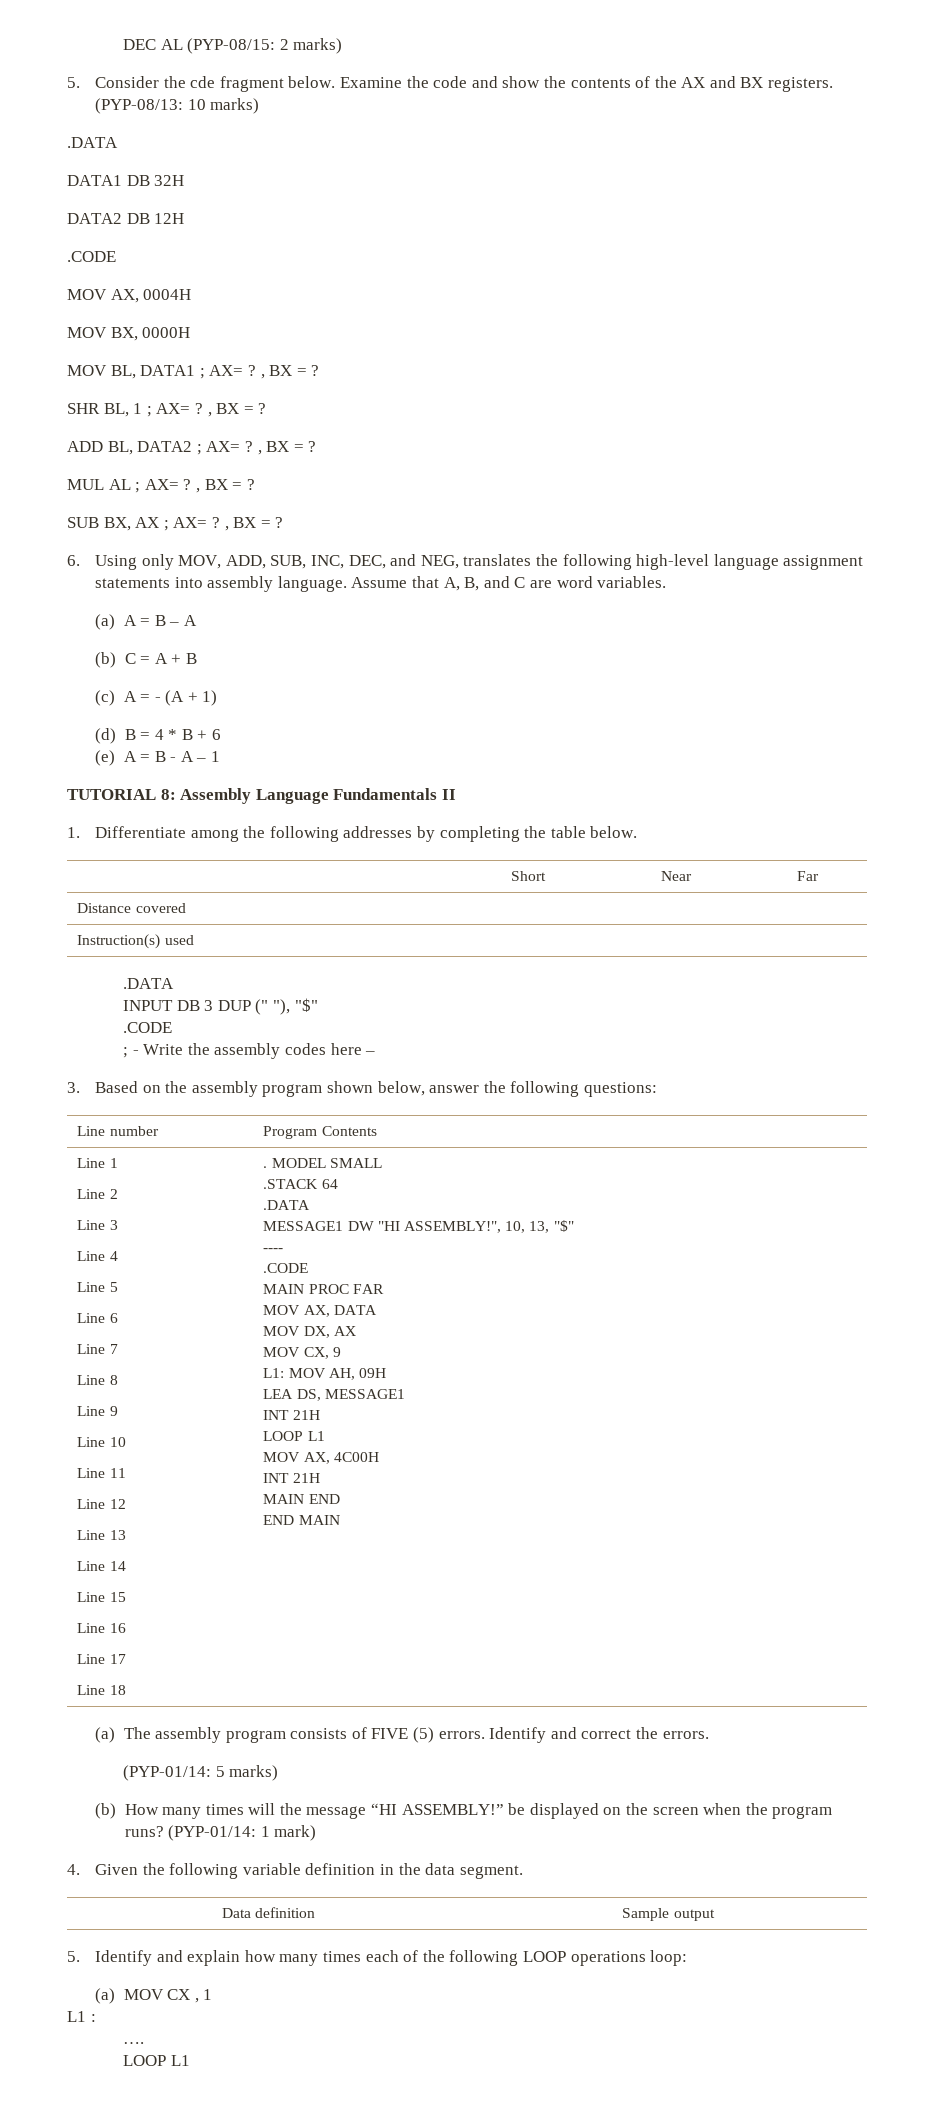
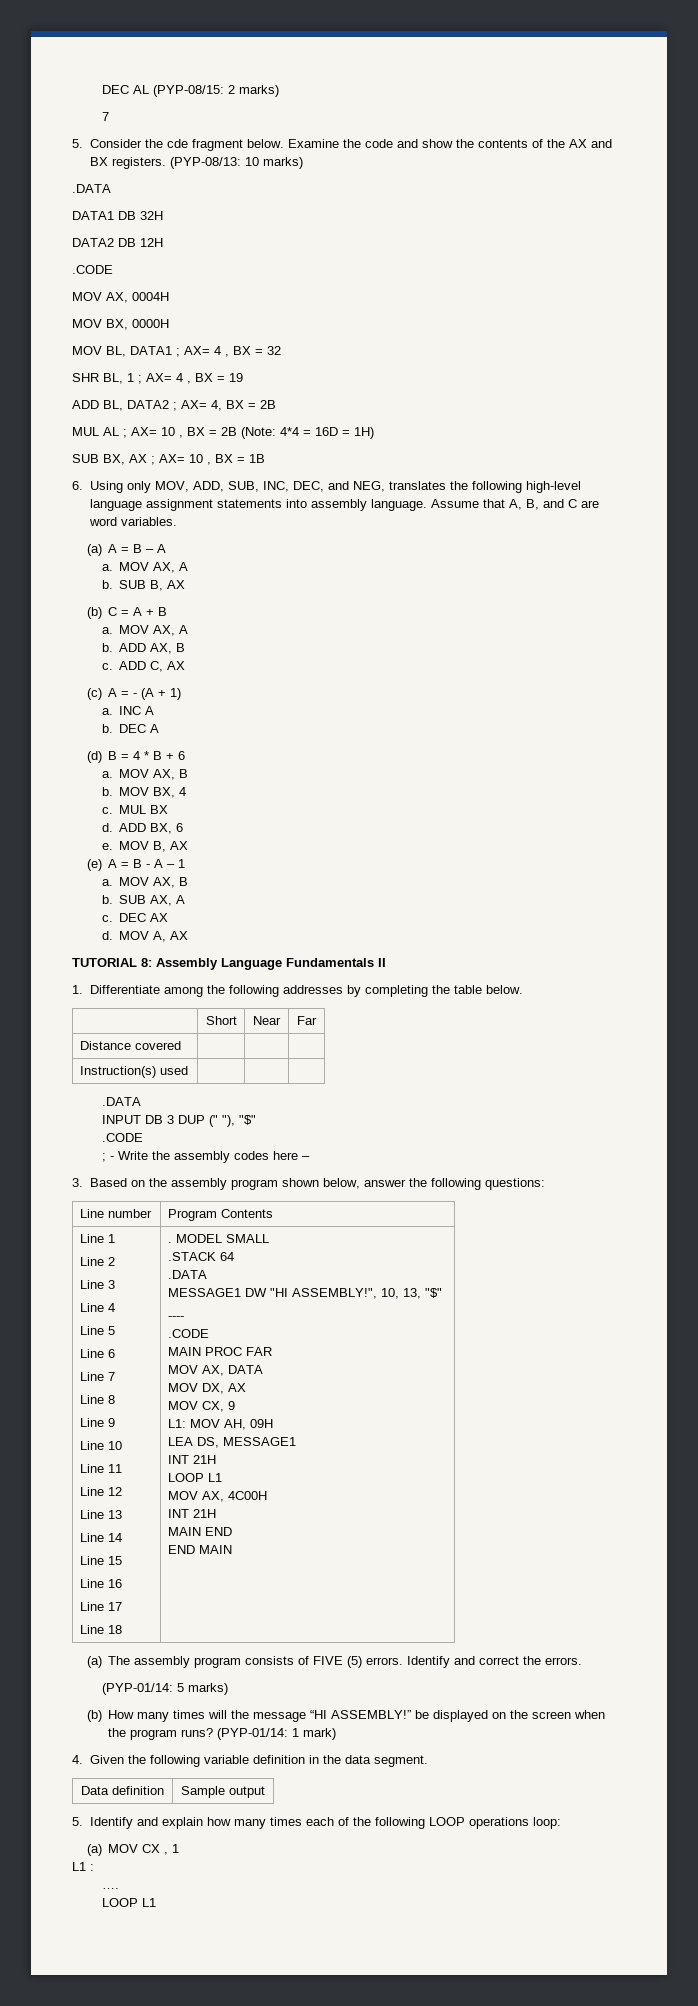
  DEC AL (PYP-08/15: 2 marks)
+ 7
- MOV BL, DATA1 ; AX= ? , BX = ?
+ MOV BL, DATA1 ; AX= 4 , BX = 32
- SHR BL, 1 ; AX= ? , BX = ?
+ SHR BL, 1 ; AX= 4 , BX = 19
- ADD BL, DATA2 ; AX= ? , BX = ?
+ ADD BL, DATA2 ; AX= 4, BX = 2B
- MUL AL ; AX= ? , BX = ?
+ MUL AL ; AX= 10 , BX = 2B (Note: 4*4 = 16D = 1H)
- SUB BX, AX ; AX= ? , BX = ?
+ SUB BX, AX ; AX= 10 , BX = 1B
  (a) A = B – A
+ a. MOV AX, A
+ b. SUB B, AX
  (b) C = A + B
+ a. MOV AX, A
+ b. ADD AX, B
+ c. ADD C, AX
+ a. INC A
+ b. DEC A
  (d) B = 4 * B + 6
+ a. MOV AX, B
+ b. MOV BX, 4
+ c. MUL BX
+ d. ADD BX, 6
+ e. MOV B, AX
  (e) A = B - A – 1
+ a. MOV AX, B
+ b. SUB AX, A
+ c. DEC AX
+ d. MOV A, AX

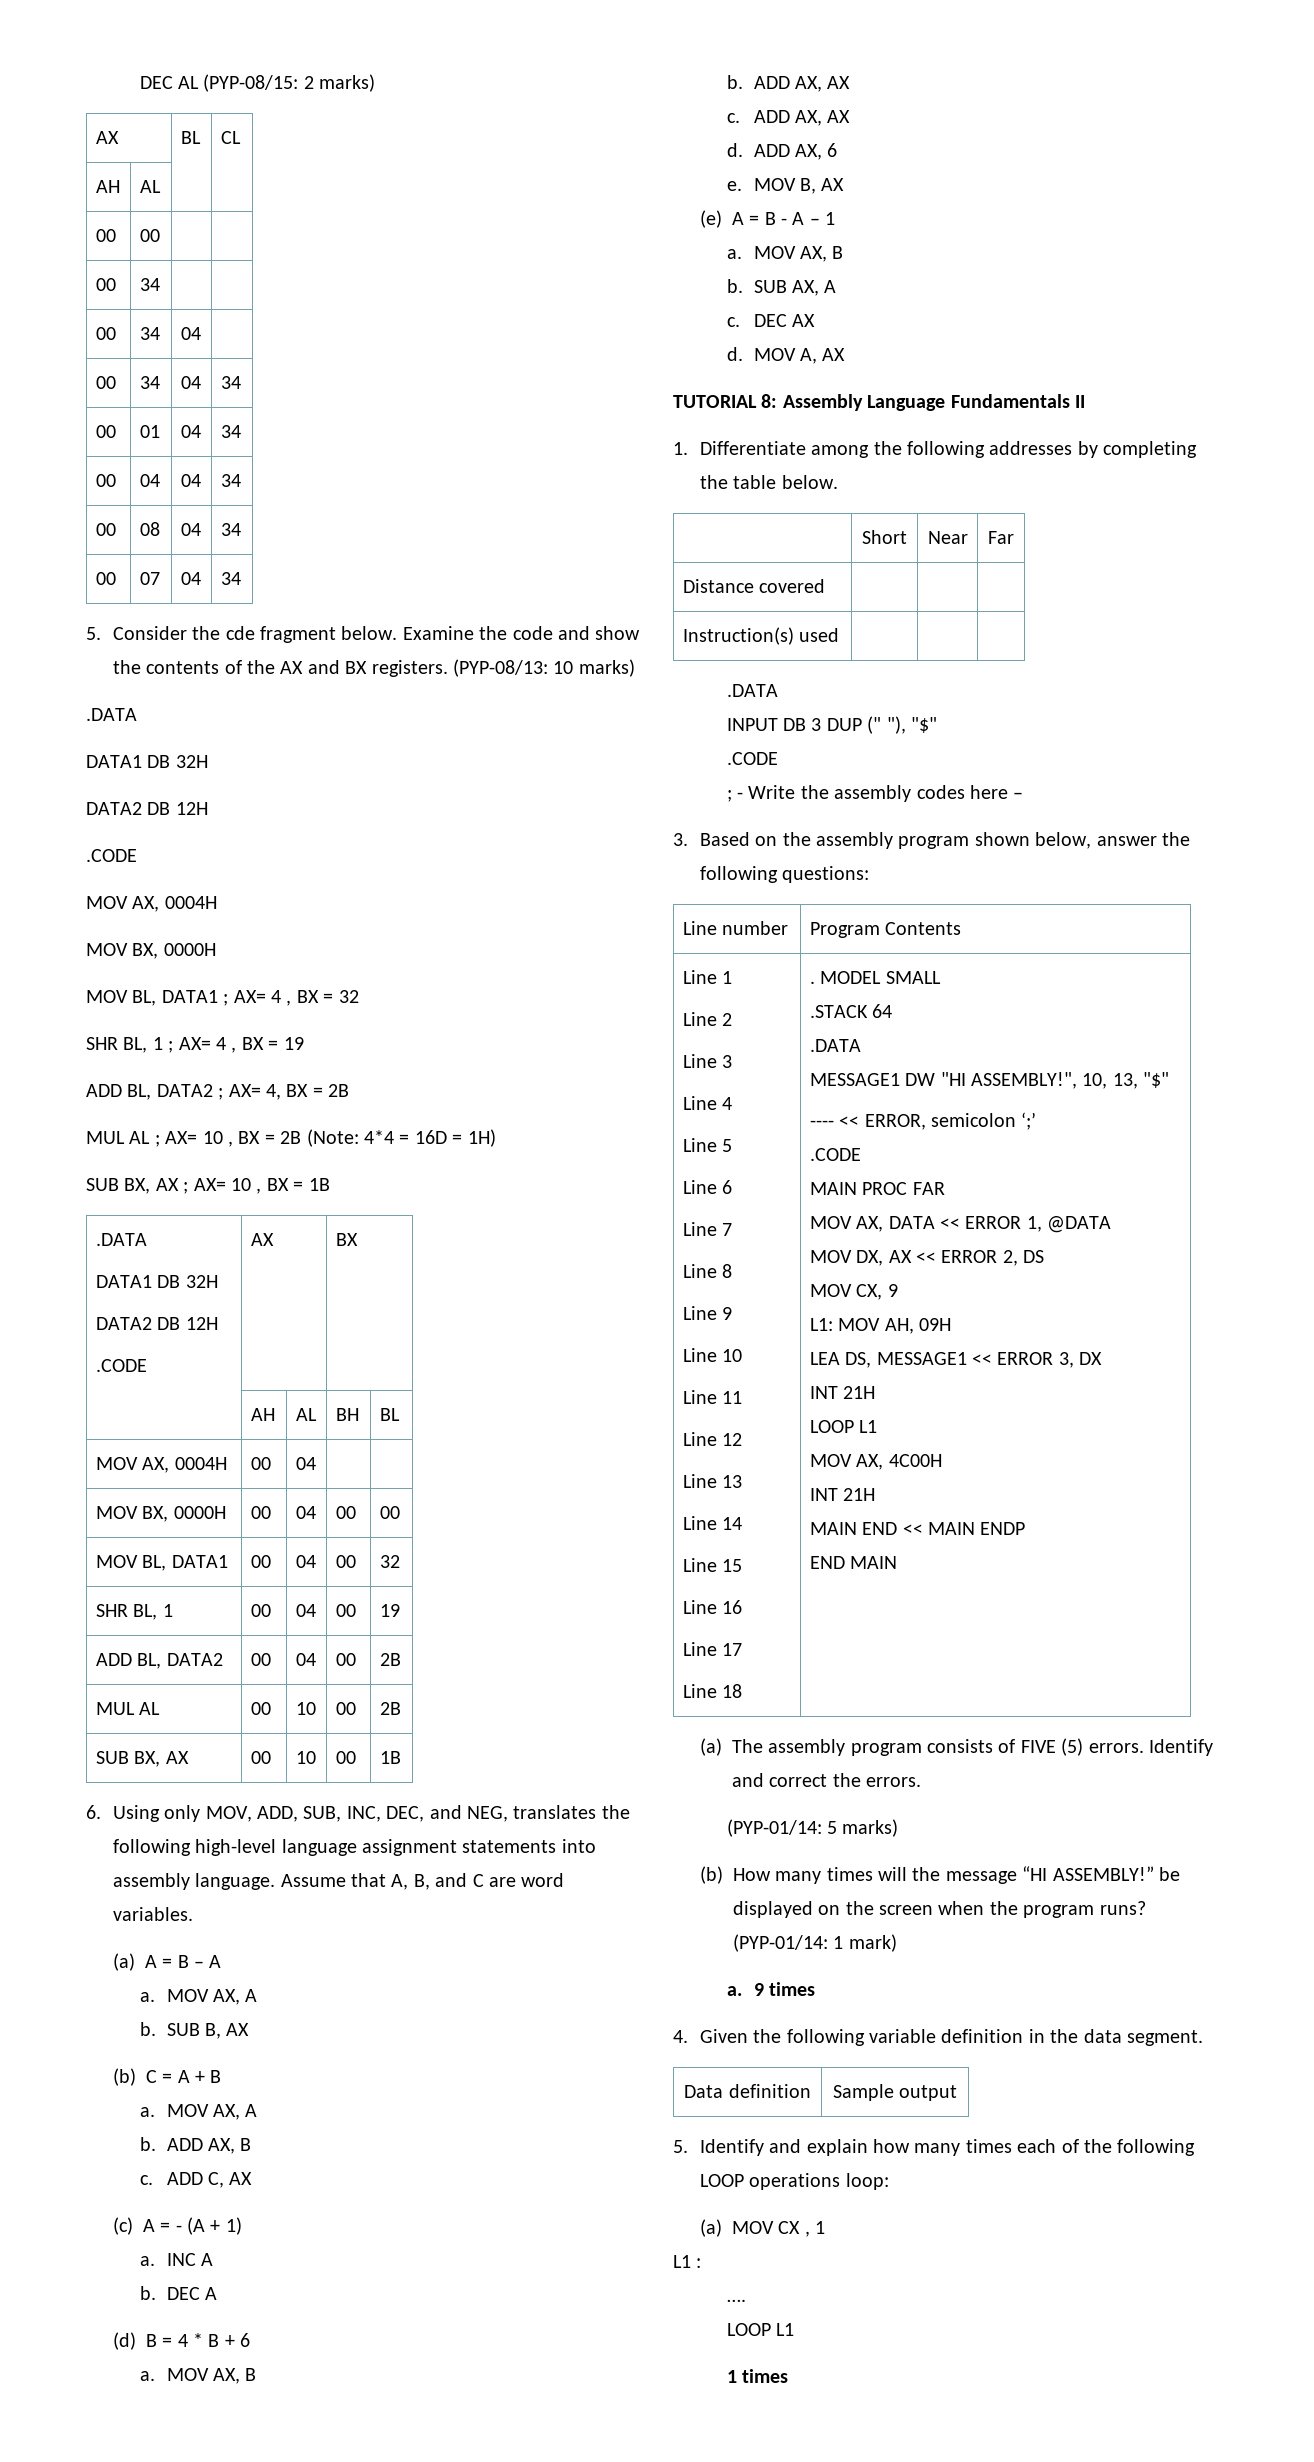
  DEC AL (PYP-08/15: 2 marks)
- 7
+ AX | BL | CL
+ AH | AL | |
+ 00 | 00 | |
+ 00 | 34 | |
+ 00 | 34 | 04 |
+ 00 | 34 | 04 | 34
+ 00 | 01 | 04 | 34
+ 00 | 04 | 04 | 34
+ 00 | 08 | 04 | 34
+ 00 | 07 | 04 | 34
  SUB BX, AX ; AX= 10 , BX = 1B
+ .DATA
+ DATA1 DB 32H
+ DATA2 DB 12H
+ .CODE | AX | BX
+ | AH | AL | BH | BL
+ MOV AX, 0004H | 00 | 04 | |
+ MOV BX, 0000H | 00 | 04 | 00 | 00
+ MOV BL, DATA1 | 00 | 04 | 00 | 32
+ SHR BL, 1 | 00 | 04 | 00 | 19
+ ADD BL, DATA2 | 00 | 04 | 00 | 2B
+ MUL AL | 00 | 10 | 00 | 2B
+ SUB BX, AX | 00 | 10 | 00 | 1B
- b. MOV BX, 4
- c. MUL BX
- d. ADD BX, 6
+ b. ADD AX, AX
+ c. ADD AX, AX
+ d. ADD AX, 6
- ----
+ ---- << ERROR, semicolon ‘;’
- MOV AX, DATA
+ MOV AX, DATA << ERROR 1, @DATA
- MOV DX, AX
+ MOV DX, AX << ERROR 2, DS
- LEA DS, MESSAGE1
+ LEA DS, MESSAGE1 << ERROR 3, DX
- MAIN END
+ MAIN END << MAIN ENDP
+ a. 9 times
+ 1 times

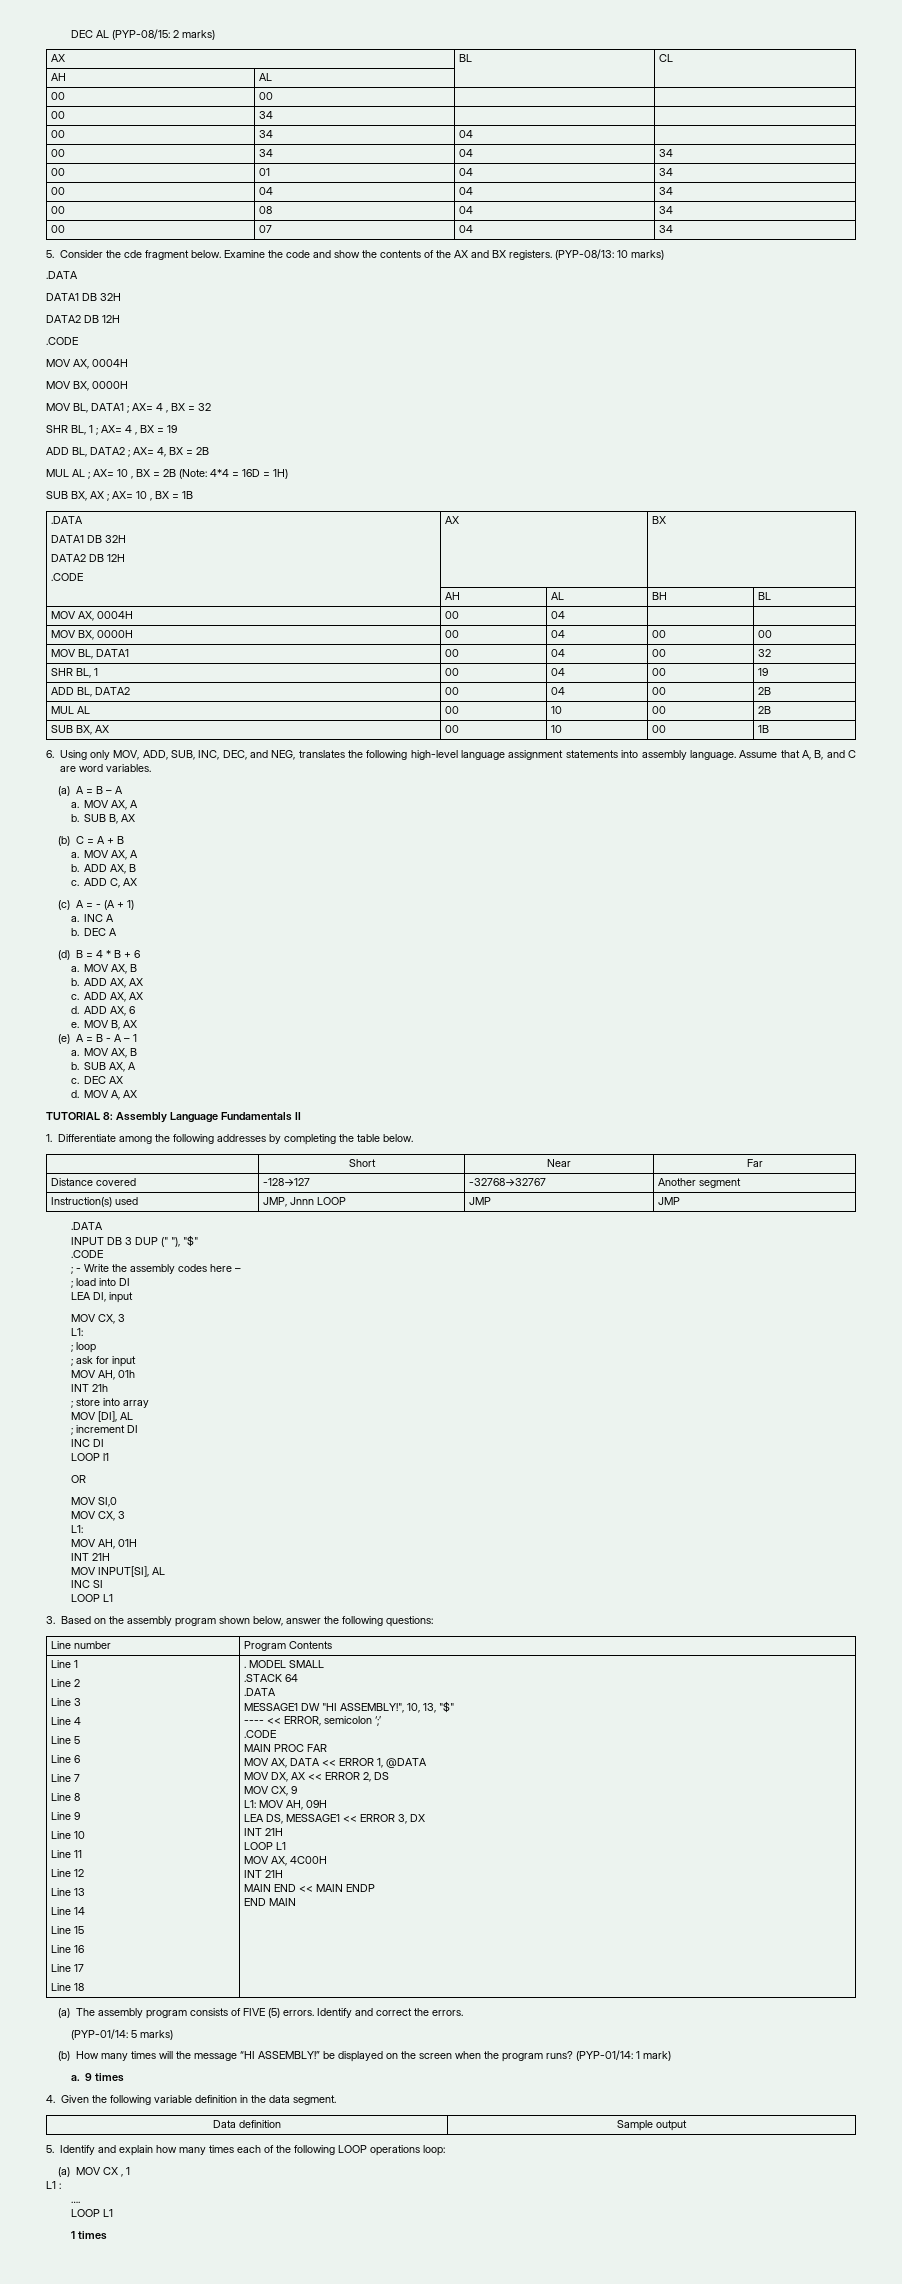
- Distance covered | | |
- Instruction(s) used | | |
+ Distance covered | -128→127 | -32768→32767 | Another segment
+ Instruction(s) used | JMP, Jnnn LOOP | JMP | JMP
+ ; load into DI
+ LEA DI, input
+ MOV CX, 3
+ L1:
+ ; loop
+ ; ask for input
+ MOV AH, 01h
+ INT 21h
+ ; store into array
+ MOV [DI], AL
+ ; increment DI
+ INC DI
+ LOOP l1
+ OR
+ MOV SI,0
+ MOV CX, 3
+ L1:
+ MOV AH, 01H
+ INT 21H
+ MOV INPUT[SI], AL
+ INC SI
+ LOOP L1

